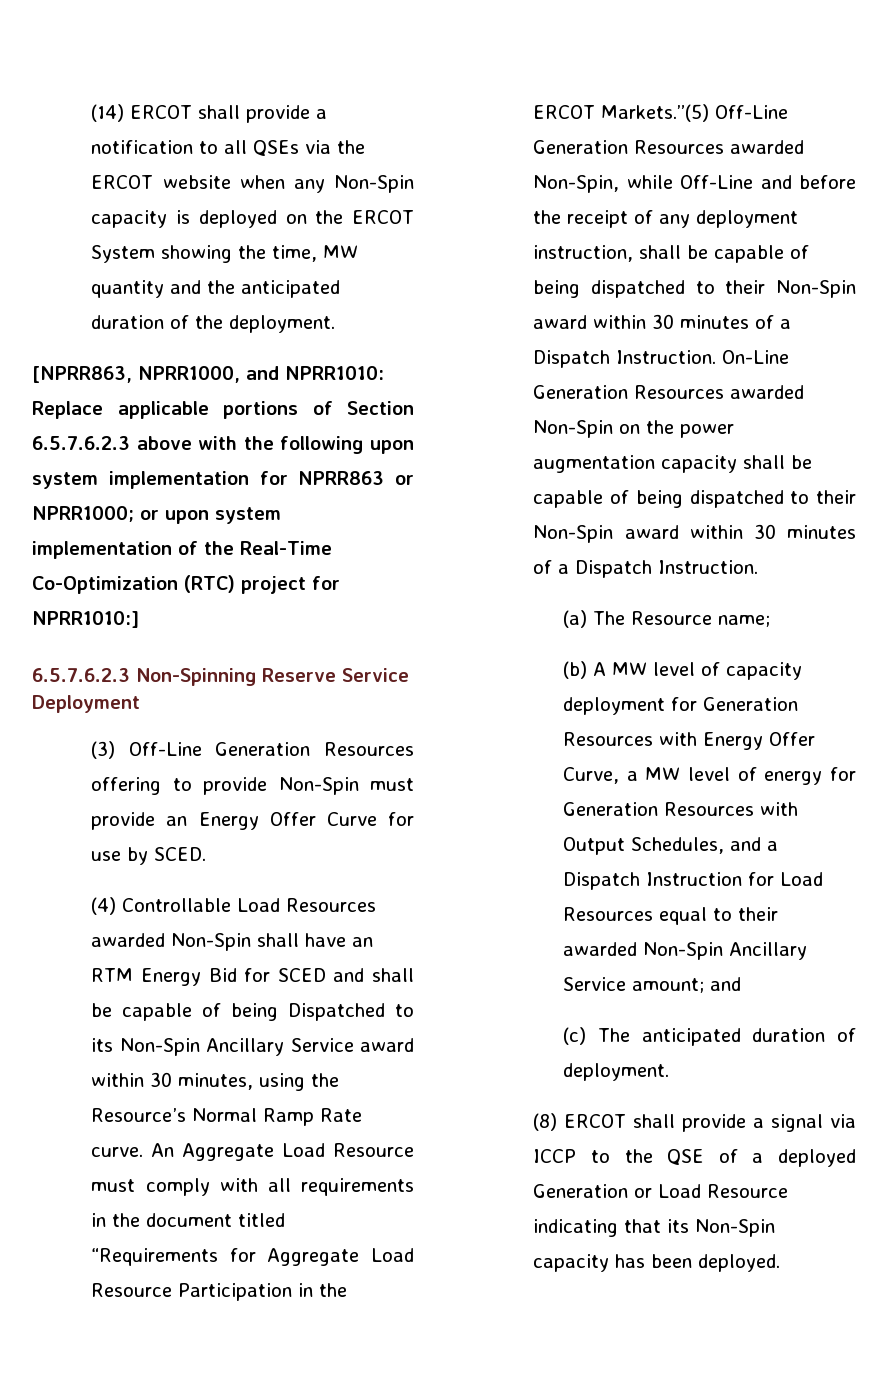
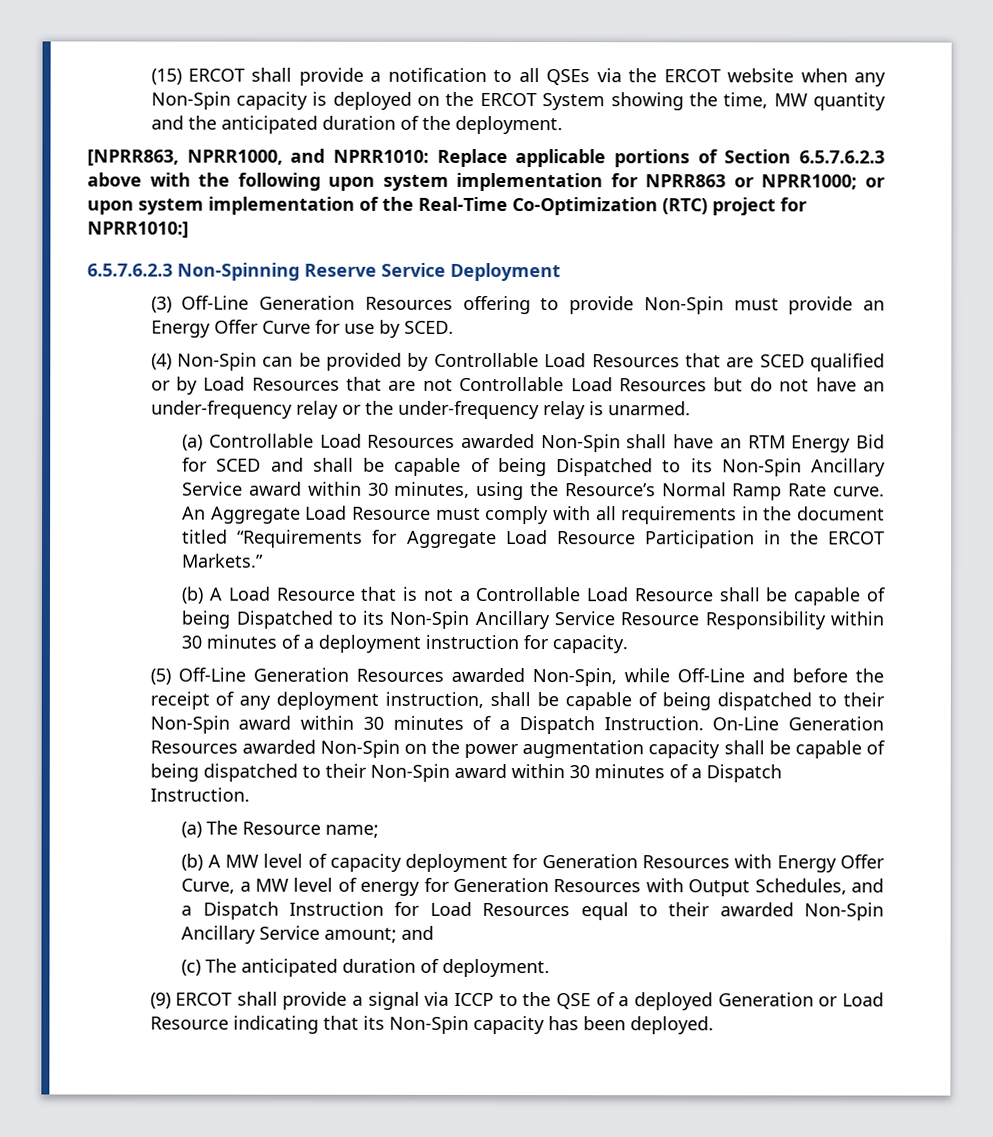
- (14) ERCOT shall provide a notification to all QSEs via the ERCOT website when any Non-Spin capacity is deployed on the ERCOT System showing the time, MW quantity and the anticipated duration of the deployment.
+ (15) ERCOT shall provide a notification to all QSEs via the ERCOT website when any Non-Spin capacity is deployed on the ERCOT System showing the time, MW quantity and the anticipated duration of the deployment.
- (4) Controllable Load Resources awarded Non-Spin shall have an RTM Energy Bid for SCED and shall be capable of being Dispatched to its Non-Spin Ancillary Service award within 30 minutes, using the Resource’s Normal Ramp Rate curve.
+ (4) Non-Spin can be provided by Controllable Load Resources that are SCED qualified or by Load Resources that are not Controllable Load Resources but do not have an under-frequency relay or the under-frequency relay is unarmed.
+ (a) Controllable Load Resources awarded Non-Spin shall have an RTM Energy Bid for SCED and shall be capable of being Dispatched to its Non-Spin Ancillary Service award within 30 minutes, using the Resource’s Normal Ramp Rate curve.
- An Aggregate Load Resource must comply with all requirements in the document titled “Requirements for Aggregate Load Resource Participation in the ERCOT Markets.”(5) Off-Line Generation Resources awarded Non-Spin, while Off-Line and before the receipt of any deployment instruction, shall be capable of being dispatched to their Non-Spin award within 30 minutes of a Dispatch Instruction.
+ An Aggregate Load Resource must comply with all requirements in the document titled “Requirements for Aggregate Load Resource Participation in the ERCOT Markets.”
+ (b) A Load Resource that is not a Controllable Load Resource shall be capable of being Dispatched to its Non-Spin Ancillary Service Resource Responsibility within 30 minutes of a deployment instruction for capacity.
+ (5) Off-Line Generation Resources awarded Non-Spin, while Off-Line and before the receipt of any deployment instruction, shall be capable of being dispatched to their Non-Spin award within 30 minutes of a Dispatch Instruction.
- (8) ERCOT shall provide a signal via ICCP to the QSE of a deployed Generation or Load Resource indicating that its Non-Spin capacity has been deployed.
+ (9) ERCOT shall provide a signal via ICCP to the QSE of a deployed Generation or Load Resource indicating that its Non-Spin capacity has been deployed.

